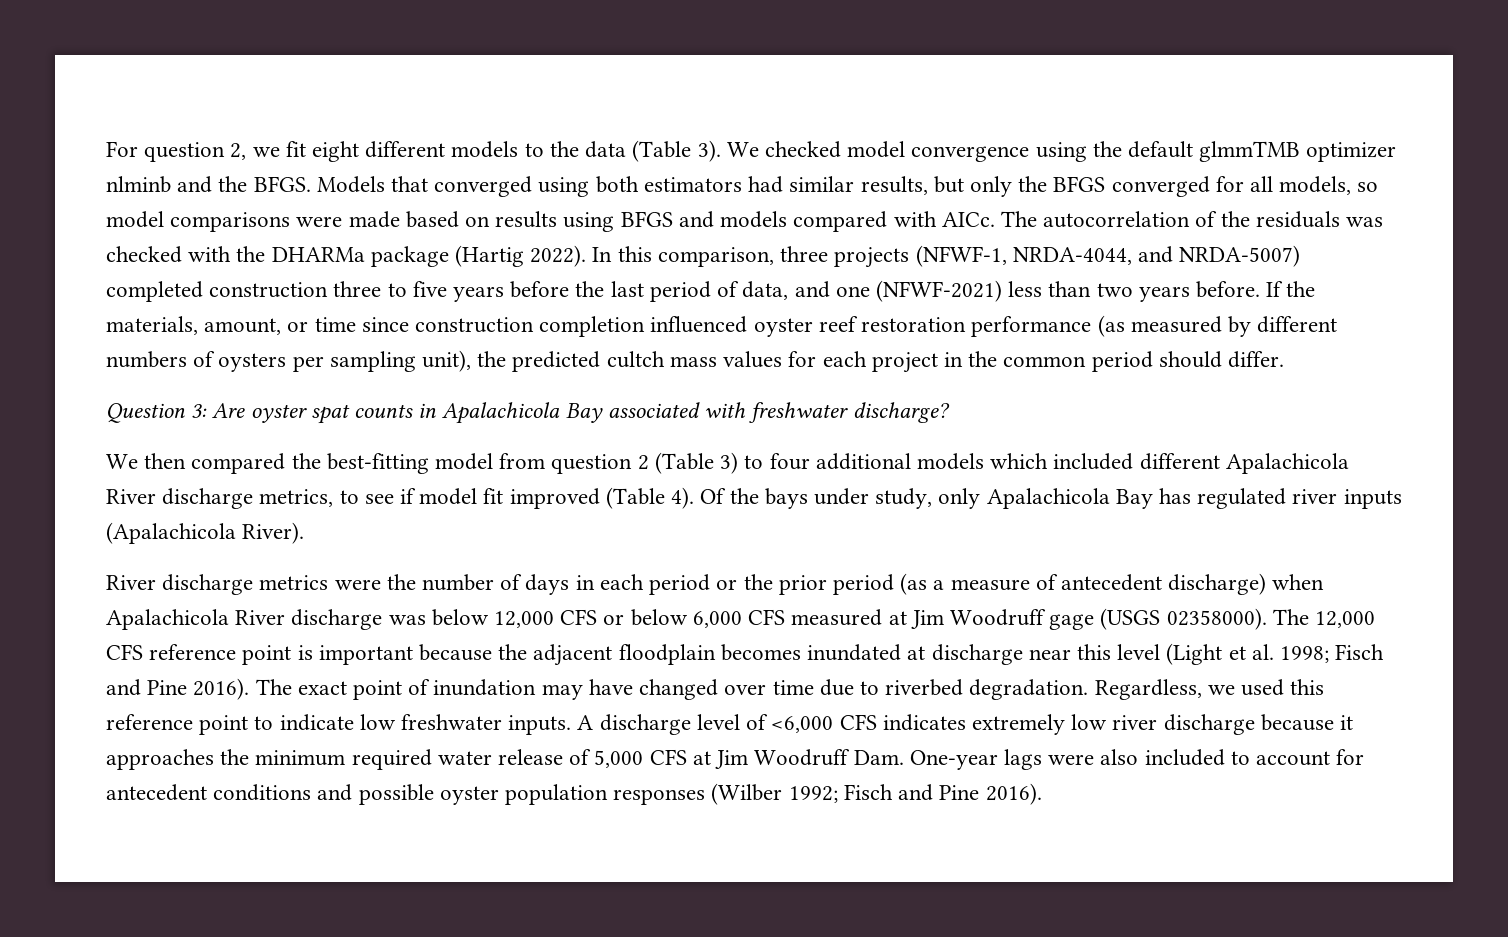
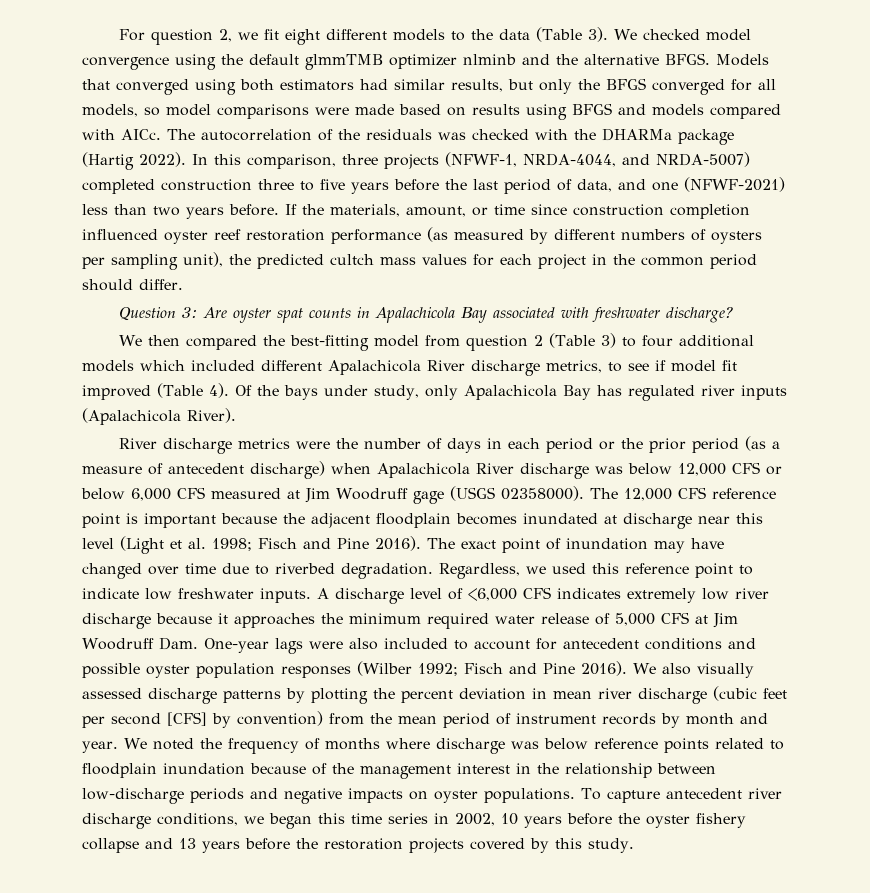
- We checked model convergence using the default glmmTMB optimizer nlminb and the BFGS.
+ We checked model convergence using the default glmmTMB optimizer nlminb and the alternative BFGS.
+ We also visually assessed discharge patterns by plotting the percent deviation in mean river discharge (cubic feet per second [CFS] by convention) from the mean period of instrument records by month and year. We noted the frequency of months where discharge was below reference points related to floodplain inundation because of the management interest in the relationship between low-discharge periods and negative impacts on oyster populations. To capture antecedent river discharge conditions, we began this time series in 2002, 10 years before the oyster fishery collapse and 13 years before the restoration projects covered by this study.

